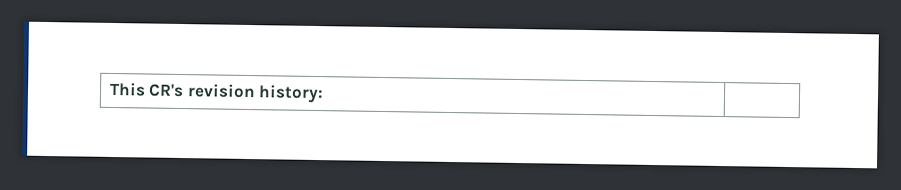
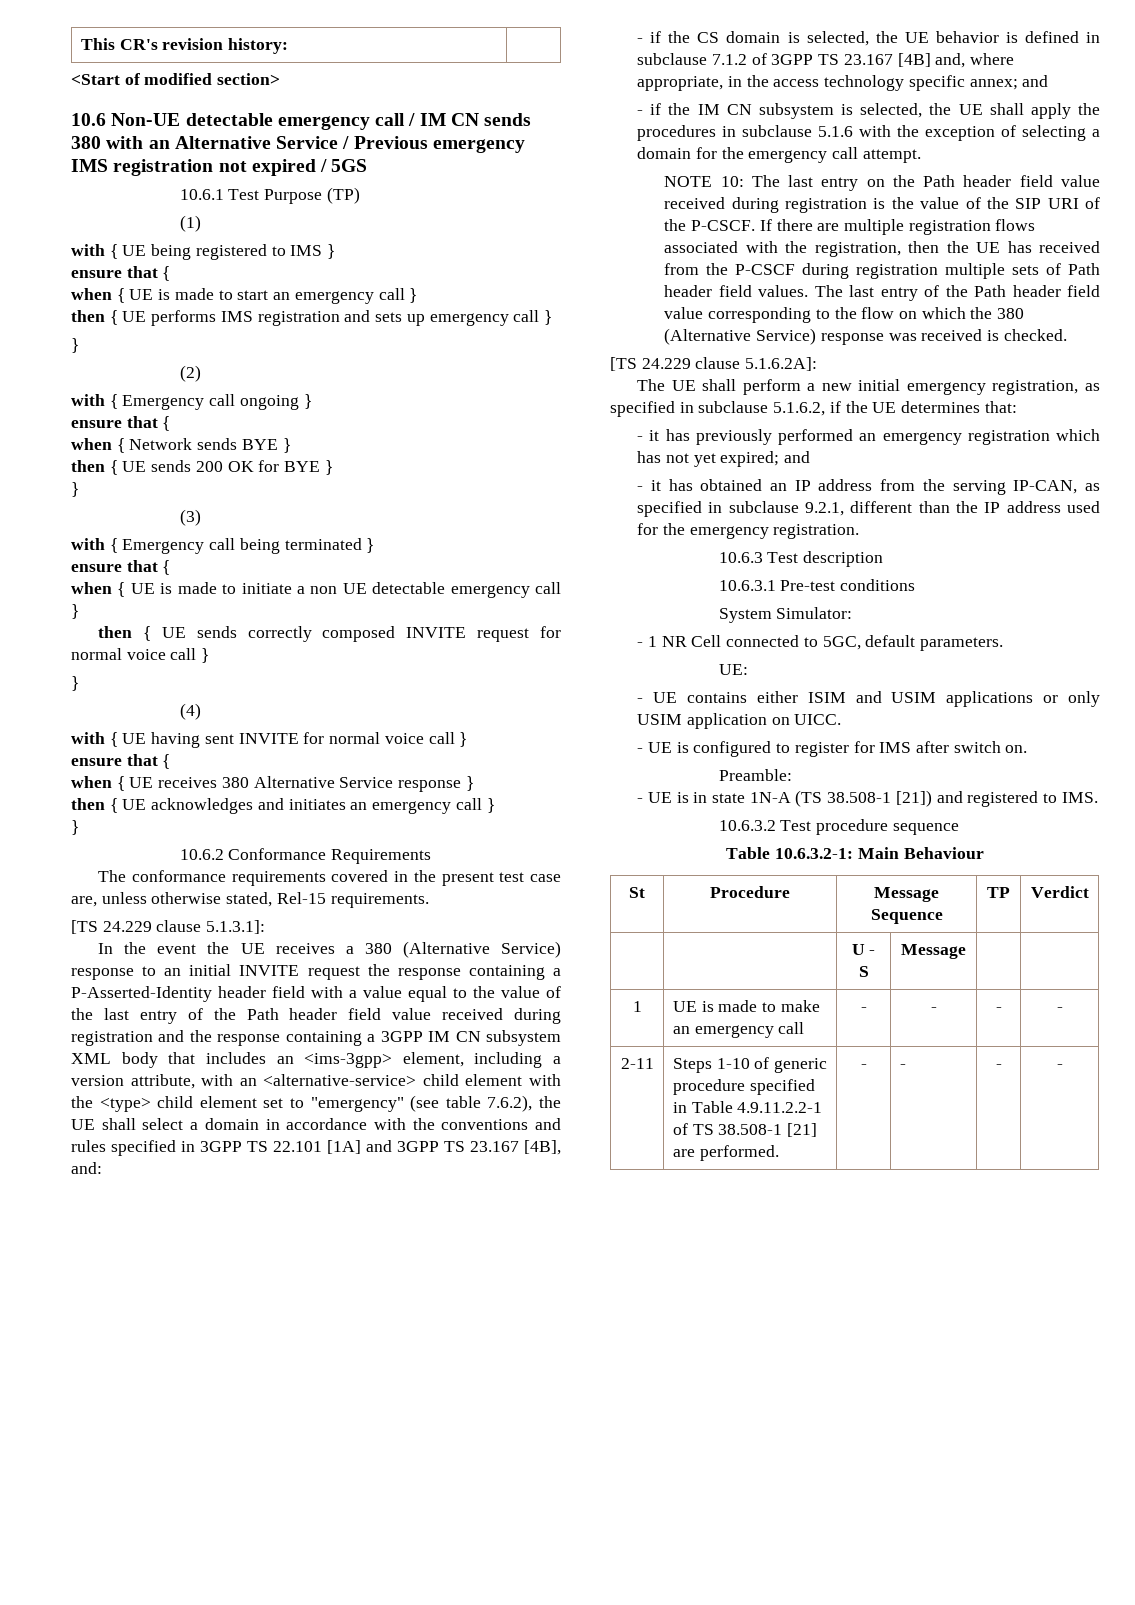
+ <Start of modified section>
+ 10.6 Non-UE detectable emergency call / IM CN sends 380 with an Alternative Service / Previous emergency IMS registration not expired / 5GS
+ 10.6.1 Test Purpose (TP)
+ (1)
+ with { UE being registered to IMS }
+ ensure that {
+ when { UE is made to start an emergency call }
+ then { UE performs IMS registration and sets up emergency call }
+ }
+ (2)
+ with { Emergency call ongoing }
+ ensure that {
+ when { Network sends BYE }
+ then { UE sends 200 OK for BYE }
+ }
+ (3)
+ with { Emergency call being terminated }
+ ensure that {
+ when { UE is made to initiate a non UE detectable emergency call }
+ then { UE sends correctly composed INVITE request for normal voice call }
+ }
+ (4)
+ with { UE having sent INVITE for normal voice call }
+ ensure that {
+ when { UE receives 380 Alternative Service response }
+ then { UE acknowledges and initiates an emergency call }
+ }
+ 10.6.2 Conformance Requirements
+ The conformance requirements covered in the present test case are, unless otherwise stated, Rel-15 requirements.
+ [TS 24.229 clause 5.1.3.1]:
+ In the event the UE receives a 380 (Alternative Service) response to an initial INVITE request the response containing a P-Asserted-Identity header field with a value equal to the value of the last entry of the Path header field value received during registration and the response containing a 3GPP IM CN subsystem XML body that includes an <ims-3gpp> element, including a version attribute, with an <alternative-service> child element with the <type> child element set to "emergency" (see table 7.6.2), the UE shall select a domain in accordance with the conventions and rules specified in 3GPP TS 22.101 [1A] and 3GPP TS 23.167 [4B], and:
+ - if the CS domain is selected, the UE behavior is defined in subclause 7.1.2 of 3GPP TS 23.167 [4B] and, where appropriate, in the access technology specific annex; and
+ - if the IM CN subsystem is selected, the UE shall apply the procedures in subclause 5.1.6 with the exception of selecting a domain for the emergency call attempt.
+ NOTE 10: The last entry on the Path header field value received during registration is the value of the SIP URI of the P-CSCF. If there are multiple registration flows associated with the registration, then the UE has received from the P-CSCF during registration multiple sets of Path header field values. The last entry of the Path header field value corresponding to the flow on which the 380 (Alternative Service) response was received is checked.
+ [TS 24.229 clause 5.1.6.2A]:
+ The UE shall perform a new initial emergency registration, as specified in subclause 5.1.6.2, if the UE determines that:
+ - it has previously performed an emergency registration which has not yet expired; and
+ - it has obtained an IP address from the serving IP-CAN, as specified in subclause 9.2.1, different than the IP address used for the emergency registration.
+ 10.6.3 Test description
+ 10.6.3.1 Pre-test conditions
+ System Simulator:
+ - 1 NR Cell connected to 5GC, default parameters.
+ UE:
+ - UE contains either ISIM and USIM applications or only USIM application on UICC.
+ - UE is configured to register for IMS after switch on.
+ Preamble:
+ - UE is in state 1N-A (TS 38.508-1 [21]) and registered to IMS.
+ 10.6.3.2 Test procedure sequence
+ Table 10.6.3.2-1: Main Behaviour
+ St | Procedure | Message Sequence | TP | Verdict
+ | | U - S | Message | |
+ 1 | UE is made to make an emergency call | - | - | - | -
+ 2-11 | Steps 1-10 of generic procedure specified in Table 4.9.11.2.2-1 of TS 38.508-1 [21] are performed. | - | - | - | -

